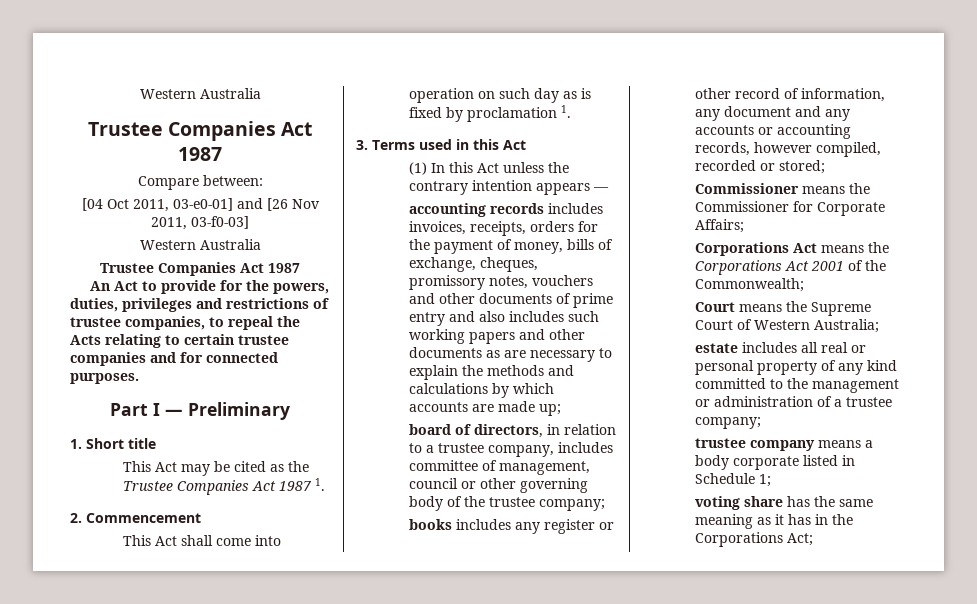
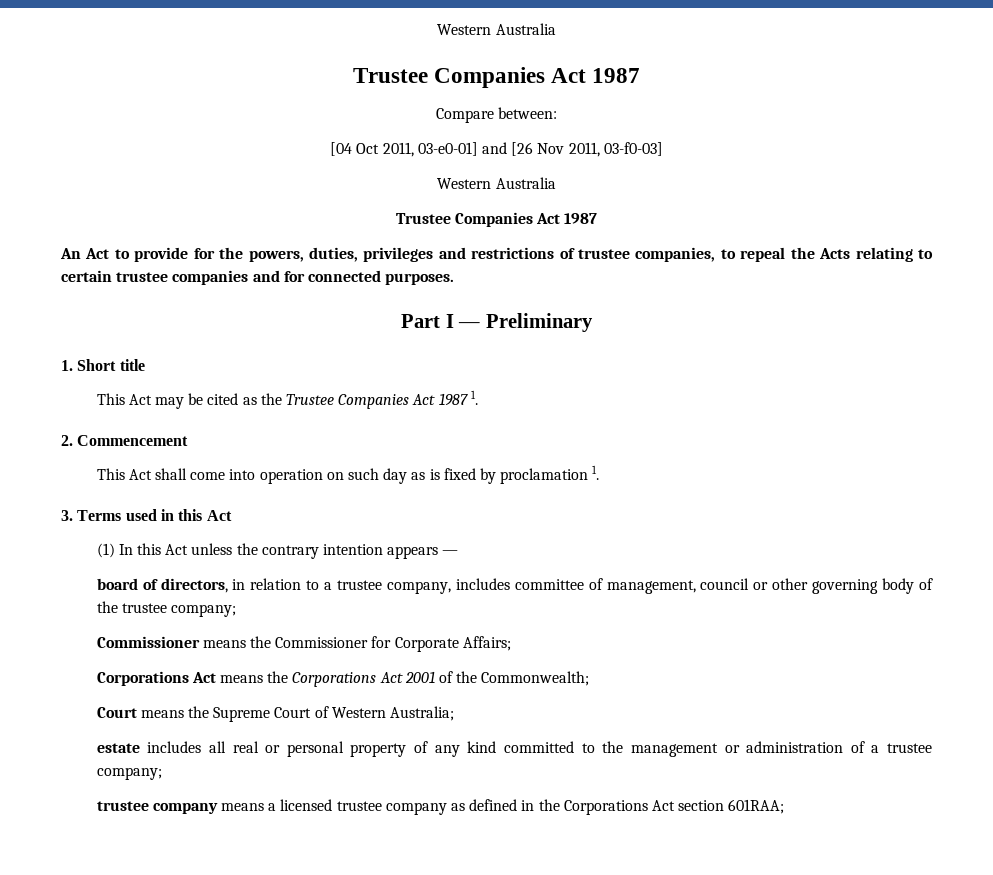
- accounting records includes invoices, receipts, orders for the payment of money, bills of exchange, cheques, promissory notes, vouchers and other documents of prime entry and also includes such working papers and other documents as are necessary to explain the methods and calculations by which accounts are made up;
- books includes any register or other record of information, any document and any accounts or accounting records, however compiled, recorded or stored;
- trustee company means a body corporate listed in Schedule 1;
- voting share has the same meaning as it has in the Corporations Act;
+ trustee company means a licensed trustee company as defined in the Corporations Act section 601RAA;

